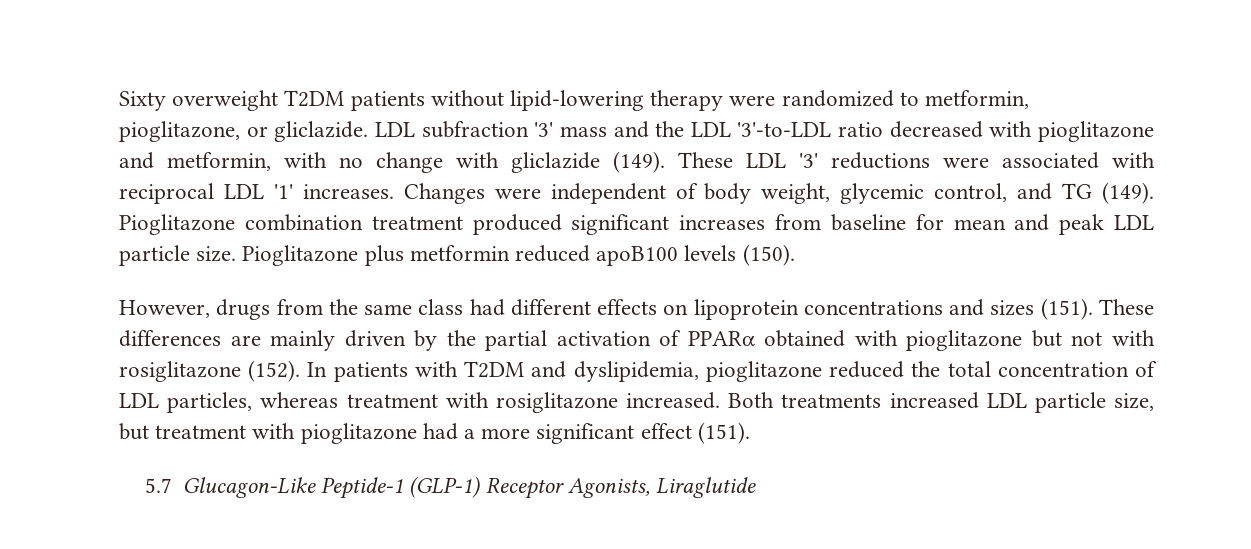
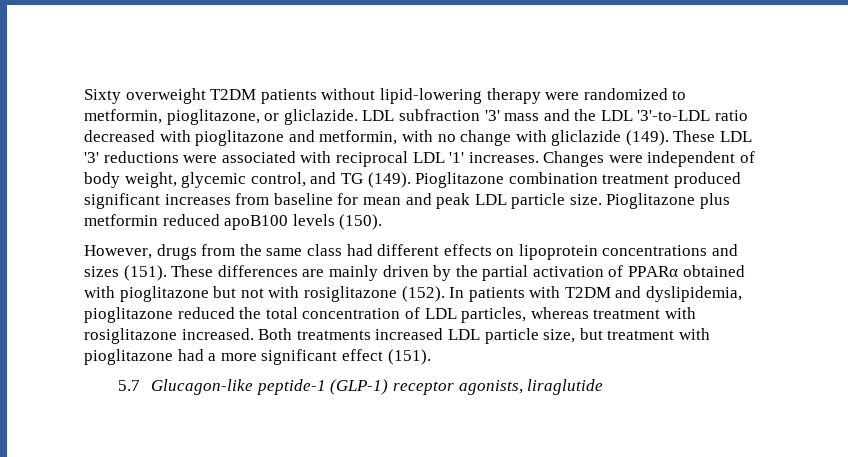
- 5.7 Glucagon-Like Peptide-1 (GLP-1) Receptor Agonists, Liraglutide
+ 5.7 Glucagon-like peptide-1 (GLP-1) receptor agonists, liraglutide

